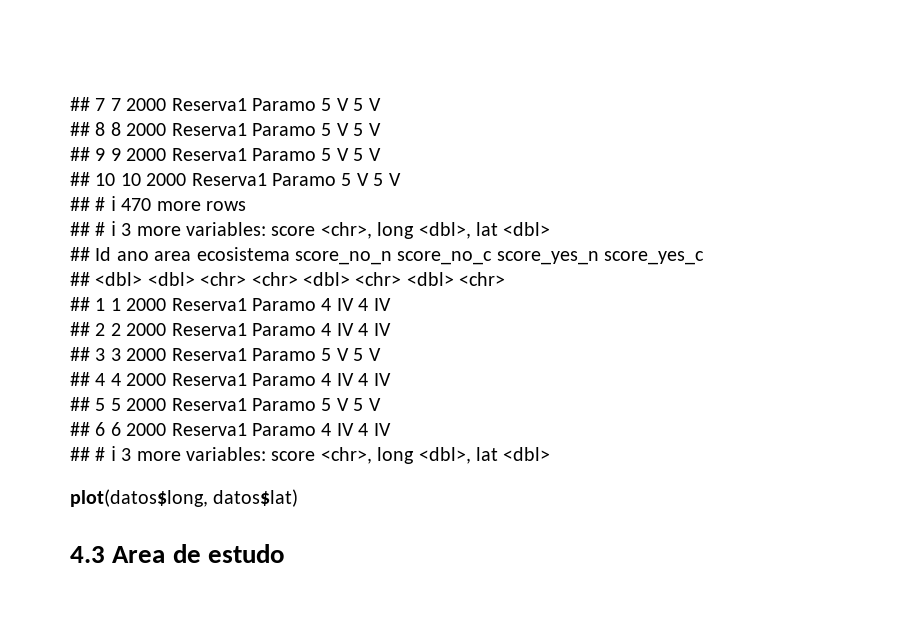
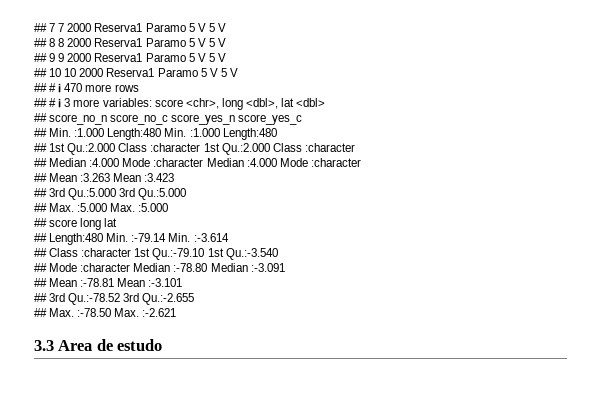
- ## Id ano area ecosistema score_no_n score_no_c score_yes_n score_yes_c
+ ## score_no_n score_no_c score_yes_n score_yes_c
- ## <dbl> <dbl> <chr> <chr> <dbl> <chr> <dbl> <chr>
- ## 1 1 2000 Reserva1 Paramo 4 IV 4 IV
- ## 2 2 2000 Reserva1 Paramo 4 IV 4 IV
- ## 3 3 2000 Reserva1 Paramo 5 V 5 V
- ## 4 4 2000 Reserva1 Paramo 4 IV 4 IV
- ## 5 5 2000 Reserva1 Paramo 5 V 5 V
- ## 6 6 2000 Reserva1 Paramo 4 IV 4 IV
- ## # ℹ 3 more variables: score <chr>, long <dbl>, lat <dbl>
- plot(datos$long, datos$lat)
- 4.3 Area de estudo
+ ## Min. :1.000 Length:480 Min. :1.000 Length:480
+ ## 1st Qu.:2.000 Class :character 1st Qu.:2.000 Class :character
+ ## Median :4.000 Mode :character Median :4.000 Mode :character
+ ## Mean :3.263 Mean :3.423
+ ## 3rd Qu.:5.000 3rd Qu.:5.000
+ ## Max. :5.000 Max. :5.000
+ ## score long lat
+ ## Length:480 Min. :-79.14 Min. :-3.614
+ ## Class :character 1st Qu.:-79.10 1st Qu.:-3.540
+ ## Mode :character Median :-78.80 Median :-3.091
+ ## Mean :-78.81 Mean :-3.101
+ ## 3rd Qu.:-78.52 3rd Qu.:-2.655
+ ## Max. :-78.50 Max. :-2.621
+ 3.3 Area de estudo

